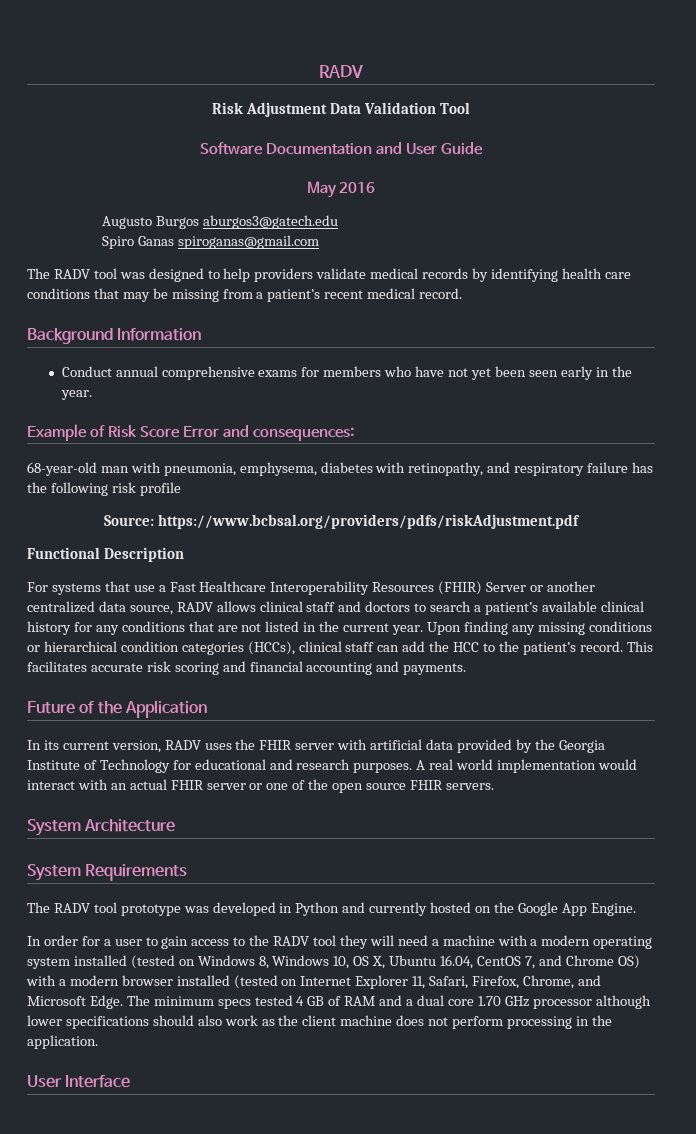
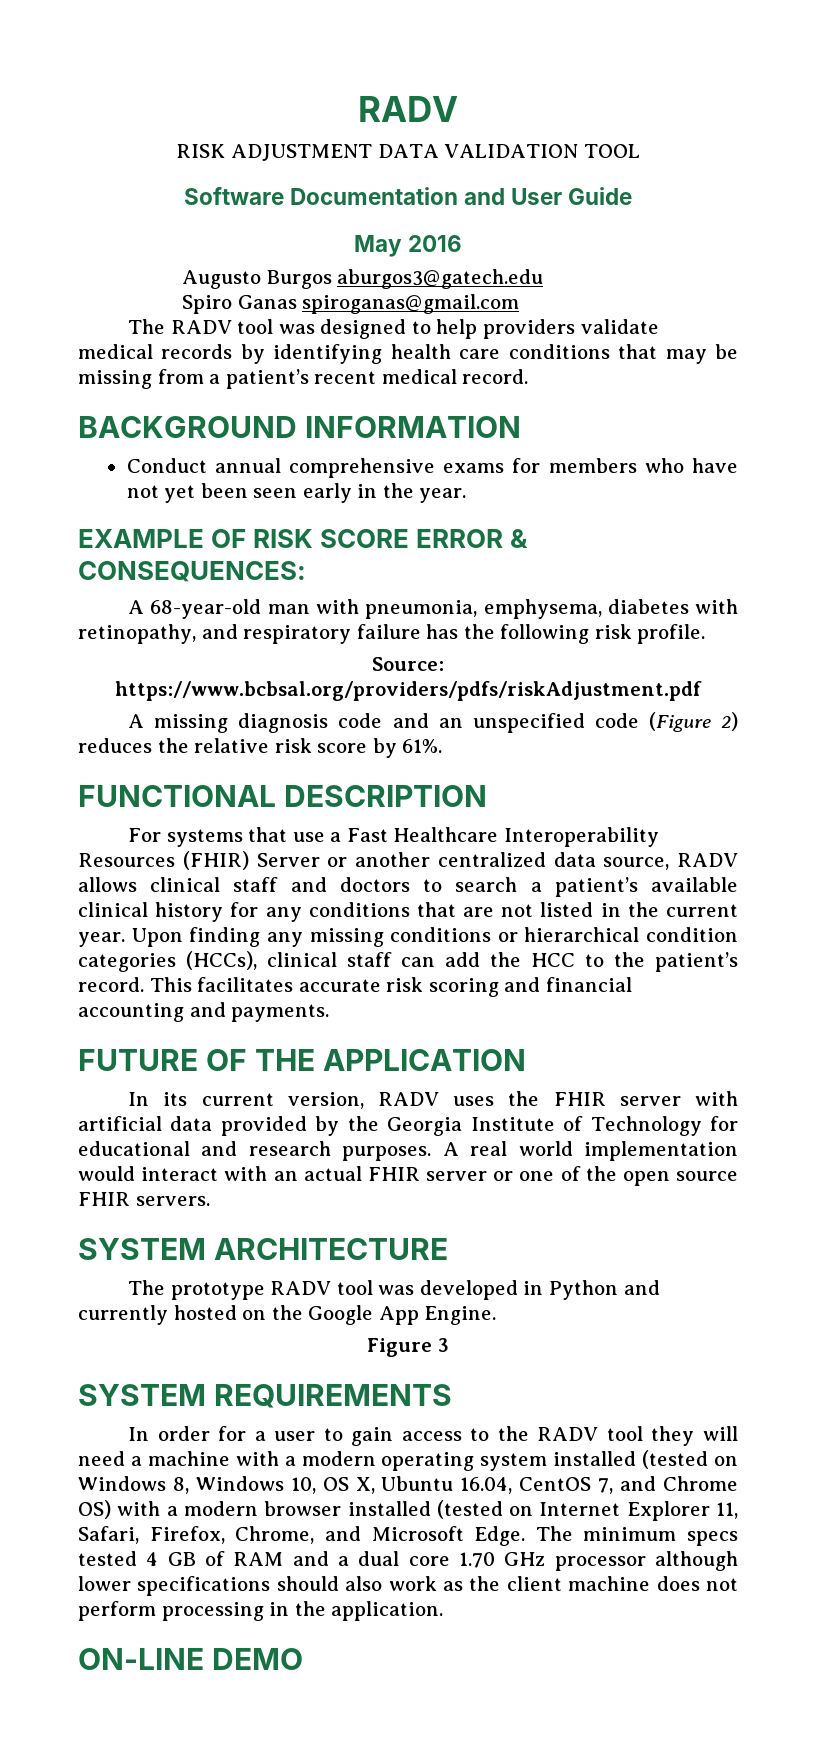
- Risk Adjustment Data Validation Tool
+ RISK ADJUSTMENT DATA VALIDATION TOOL
- Background Information
+ BACKGROUND INFORMATION
- Example of Risk Score Error and consequences:
- 68-year-old man with pneumonia, emphysema, diabetes with retinopathy, and respiratory failure has the following risk profile
+ EXAMPLE OF RISK SCORE ERROR & CONSEQUENCES:
+ A 68-year-old man with pneumonia, emphysema, diabetes with retinopathy, and respiratory failure has the following risk profile.
- Functional Description
+ A missing diagnosis code and an unspecified code (Figure 2) reduces the relative risk score by 61%.
+ FUNCTIONAL DESCRIPTION
- Future of the Application
+ FUTURE OF THE APPLICATION
- System Architecture
- System Requirements
- The RADV tool prototype was developed in Python and currently hosted on the Google App Engine.
+ SYSTEM ARCHITECTURE
+ The prototype RADV tool was developed in Python and currently hosted on the Google App Engine.
+ Figure 3
+ SYSTEM REQUIREMENTS
- User Interface
+ ON-LINE DEMO

